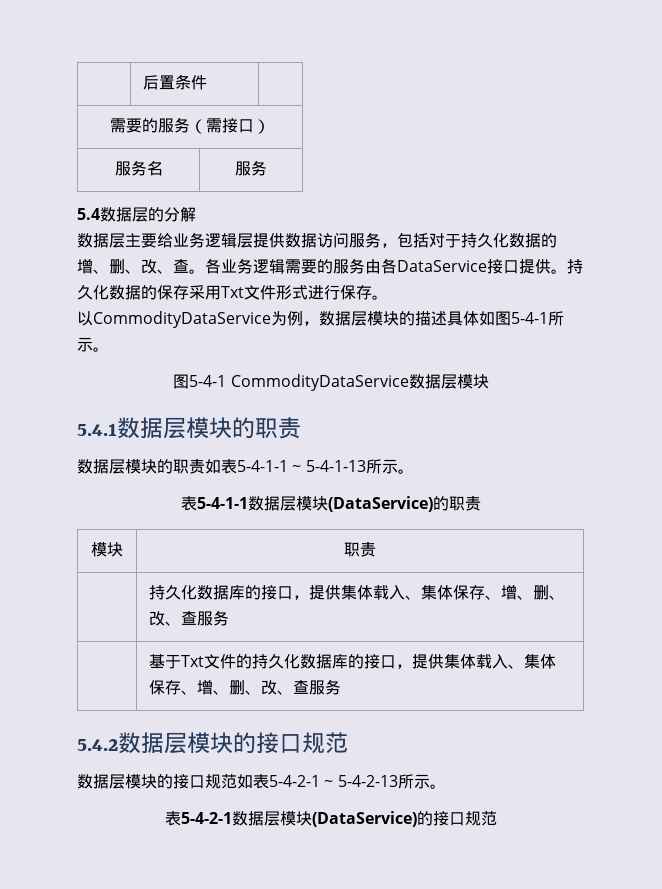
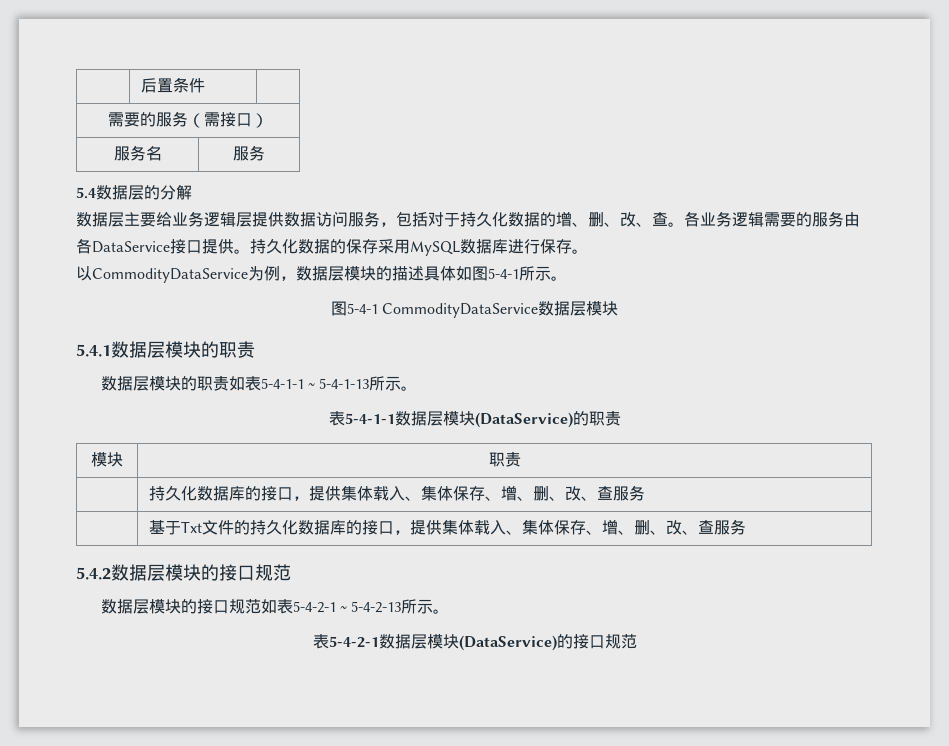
- 持久化数据的保存采用Txt文件形式进行保存。
+ 持久化数据的保存采用MySQL数据库进行保存。

